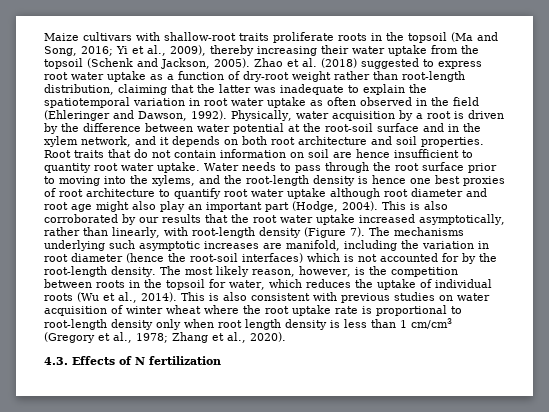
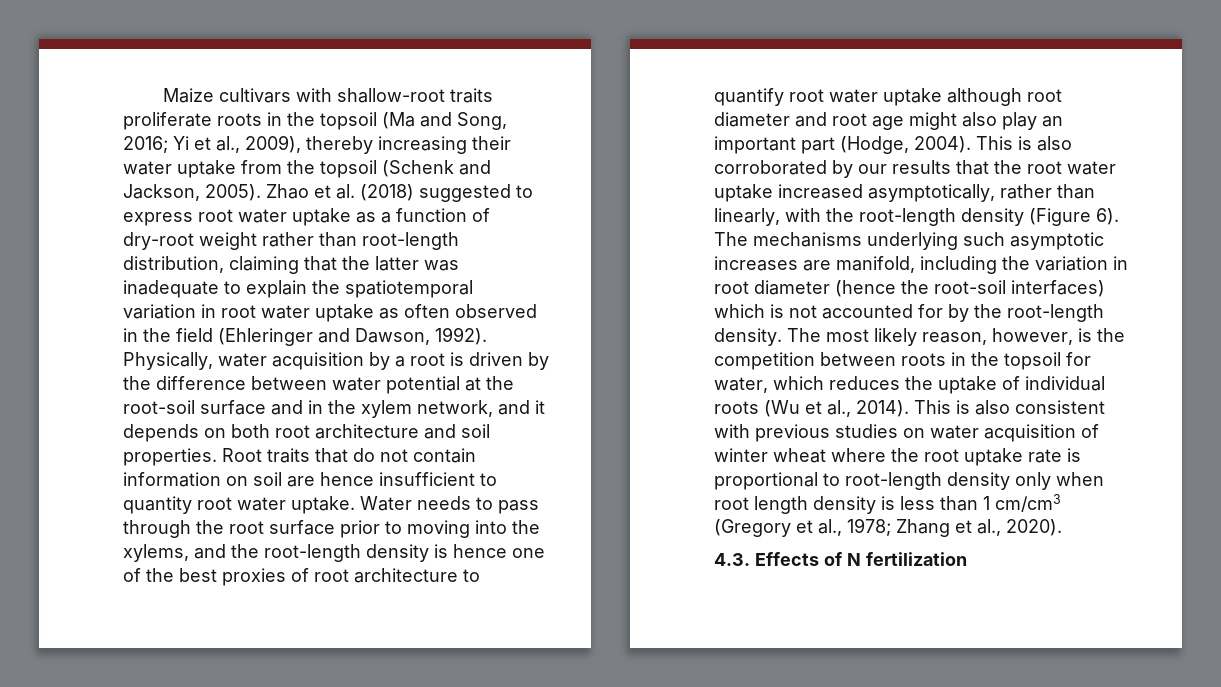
- Water needs to pass through the root surface prior to moving into the xylems, and the root-length density is hence one best proxies of root architecture to quantify root water uptake although root diameter and root age might also play an important part (Hodge, 2004).
+ Water needs to pass through the root surface prior to moving into the xylems, and the root-length density is hence one of the best proxies of root architecture to quantify root water uptake although root diameter and root age might also play an important part (Hodge, 2004).
- This is also corroborated by our results that the root water uptake increased asymptotically, rather than linearly, with root-length density (Figure 7).
+ This is also corroborated by our results that the root water uptake increased asymptotically, rather than linearly, with the root-length density (Figure 6).

